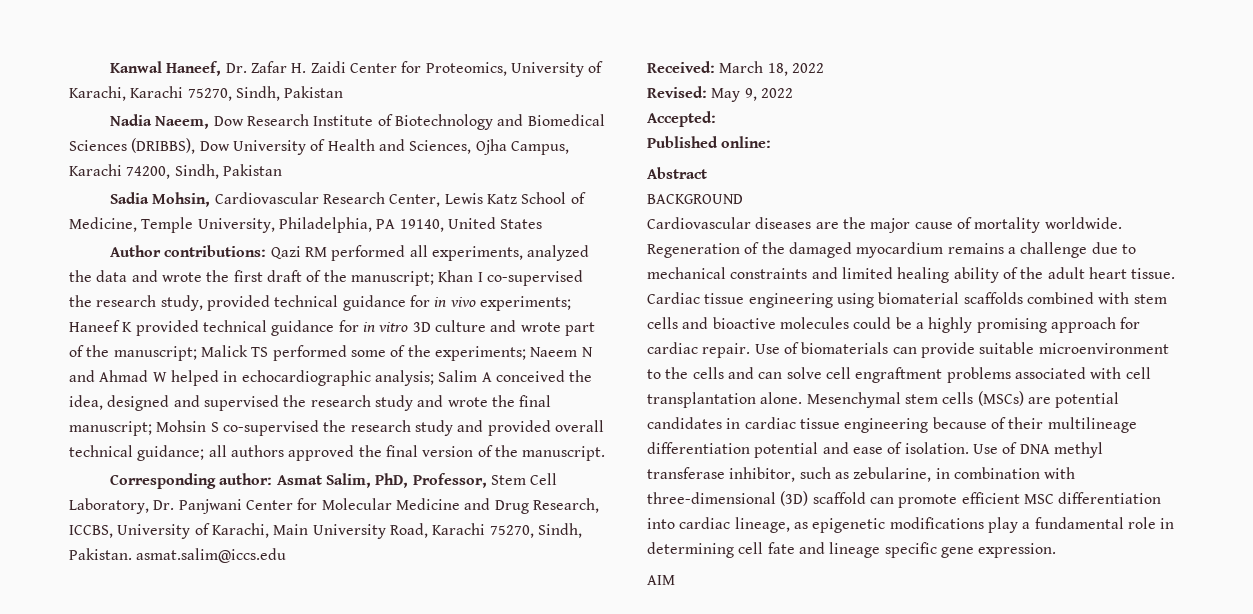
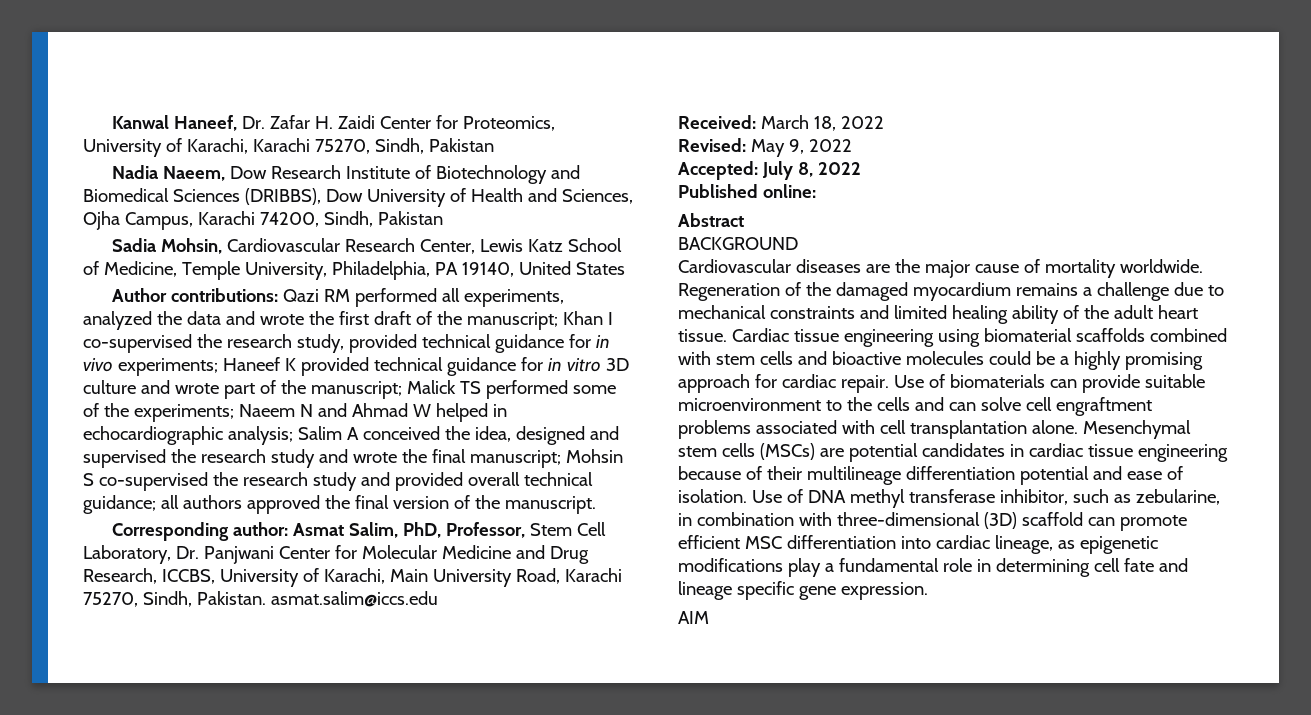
- Accepted:
+ Accepted: July 8, 2022

